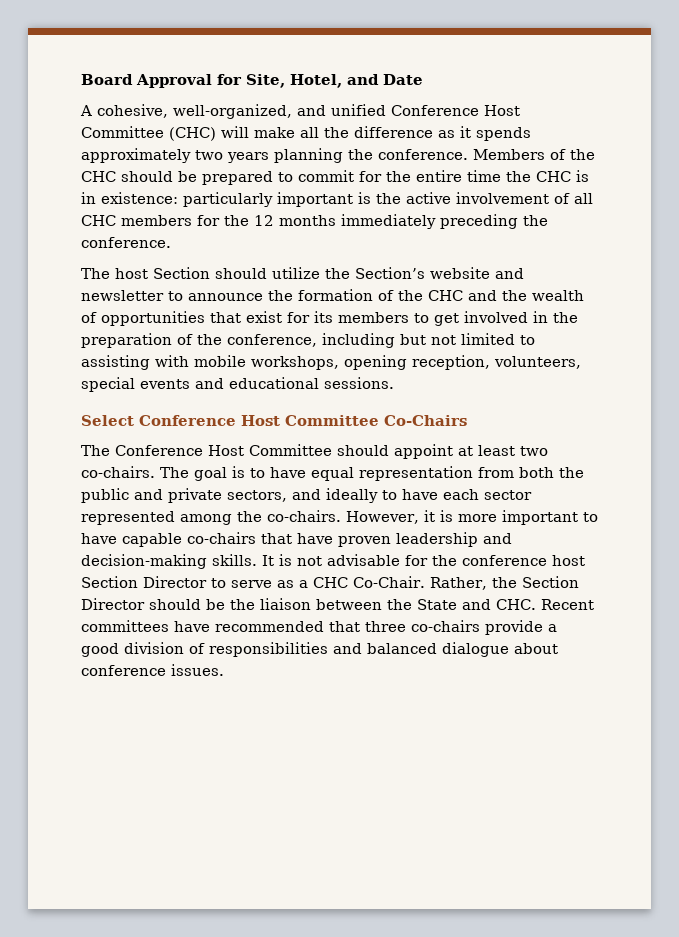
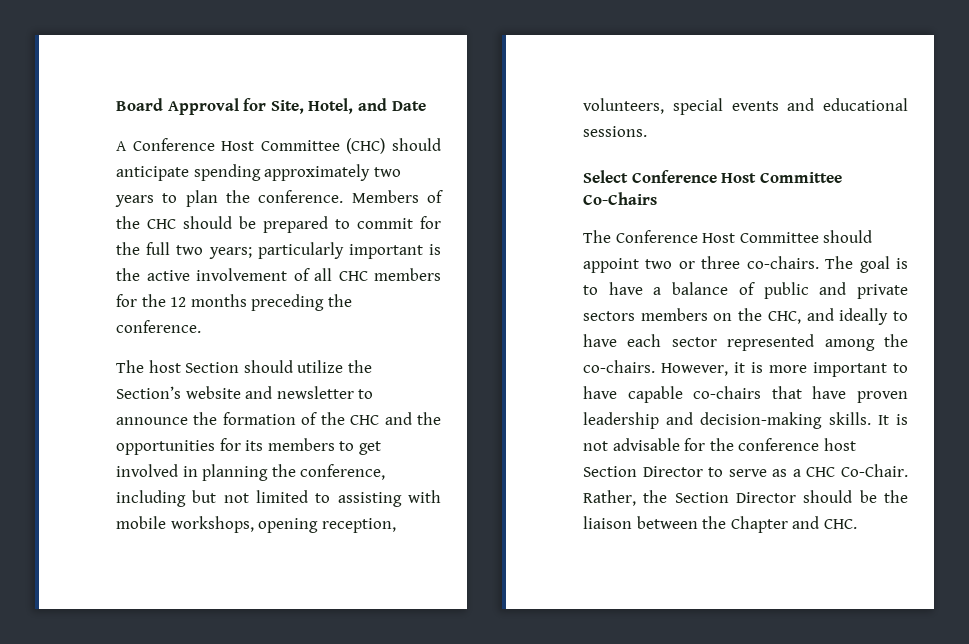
- A cohesive, well-organized, and unified Conference Host Committee (CHC) will make all the difference as it spends approximately two years planning the conference.
+ A Conference Host Committee (CHC) should anticipate spending approximately two years to plan the conference.
- Members of the CHC should be prepared to commit for the entire time the CHC is in existence: particularly important is the active involvement of all CHC members for the 12 months immediately preceding the conference.
+ Members of the CHC should be prepared to commit for the full two years; particularly important is the active involvement of all CHC members for the 12 months preceding the conference.
- The host Section should utilize the Section’s website and newsletter to announce the formation of the CHC and the wealth of opportunities that exist for its members to get involved in the preparation of the conference, including but not limited to assisting with mobile workshops, opening reception, volunteers, special events and educational sessions.
+ The host Section should utilize the Section’s website and newsletter to announce the formation of the CHC and the opportunities for its members to get involved in planning the conference, including but not limited to assisting with mobile workshops, opening reception, volunteers, special events and educational sessions.
- The Conference Host Committee should appoint at least two co-chairs.
+ The Conference Host Committee should appoint two or three co-chairs.
- The goal is to have equal representation from both the public and private sectors, and ideally to have each sector represented among the co-chairs.
+ The goal is to have a balance of public and private sectors members on the CHC, and ideally to have each sector represented among the co-chairs.
- Rather, the Section Director should be the liaison between the State and CHC. Recent committees have recommended that three co-chairs provide a good division of responsibilities and balanced dialogue about conference issues.
+ Rather, the Section Director should be the liaison between the Chapter and CHC.

